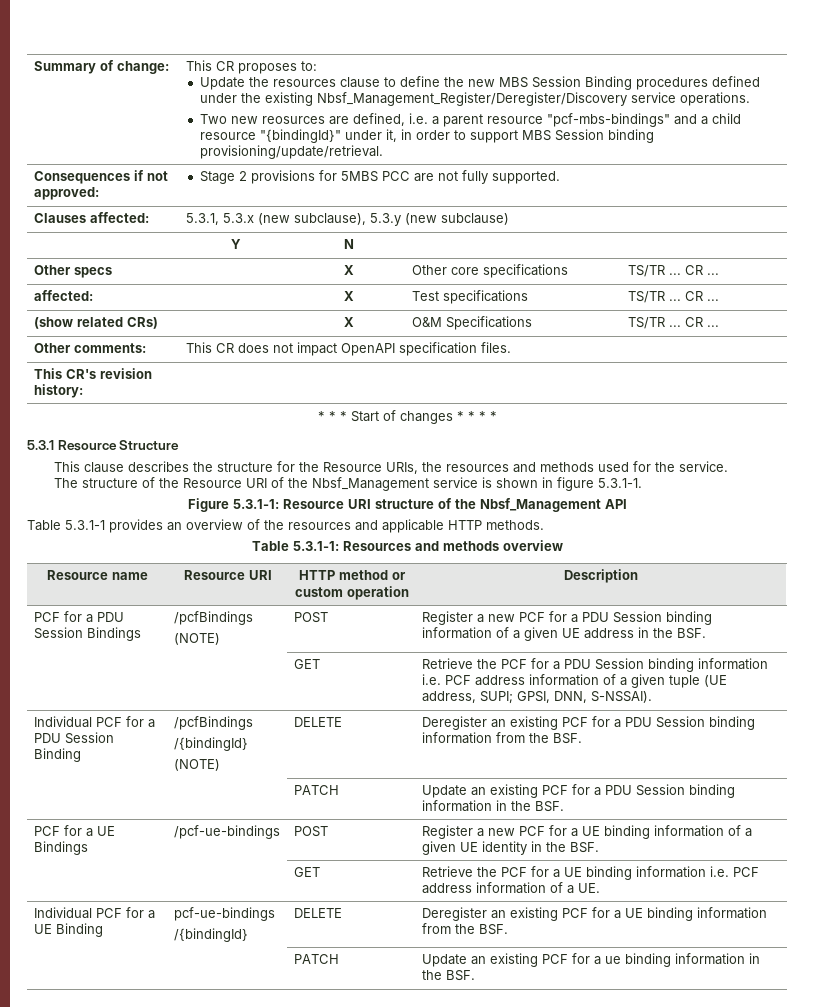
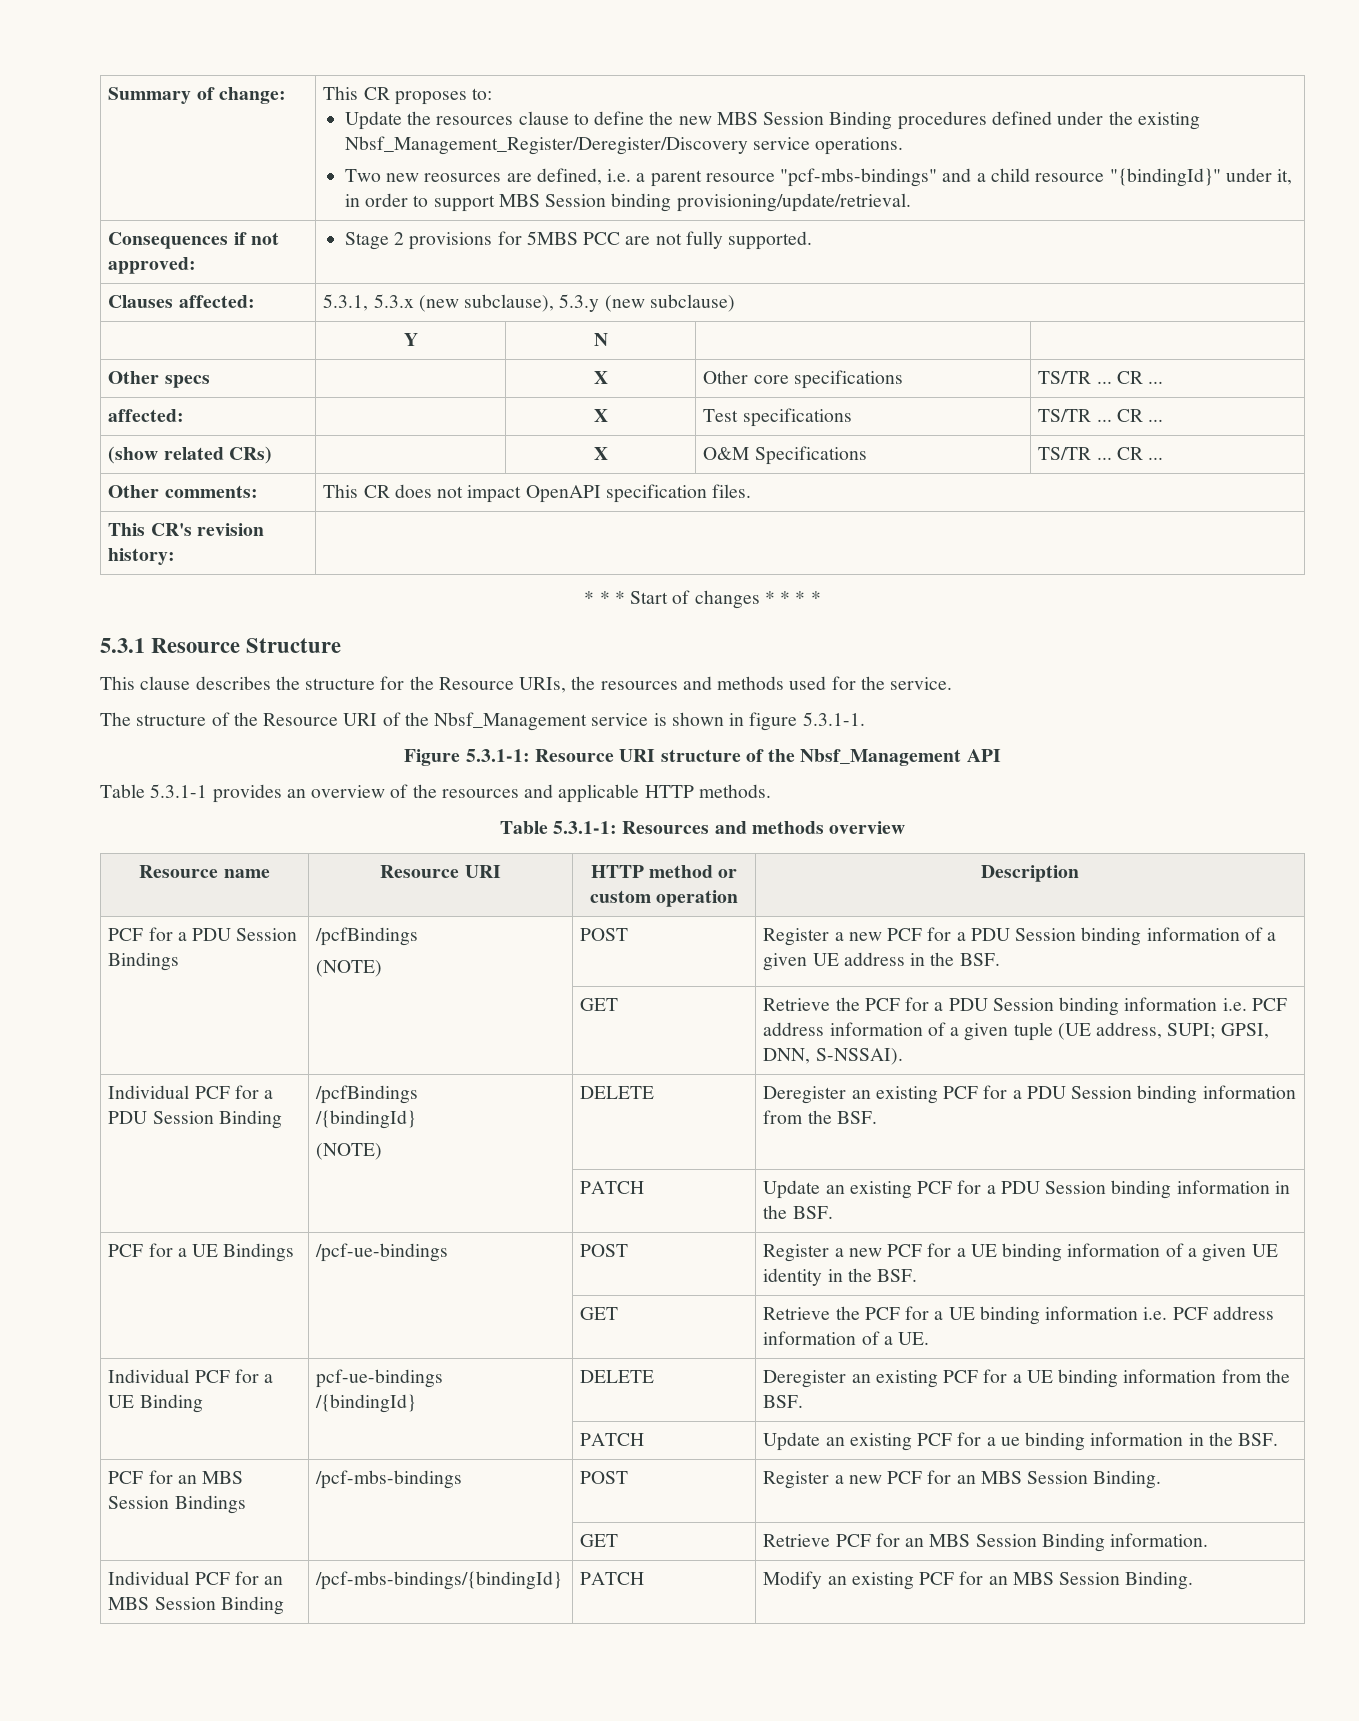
+ PCF for an MBS Session Bindings | /pcf-mbs-bindings | POST | Register a new PCF for an MBS Session Binding.
+ | | GET | Retrieve PCF for an MBS Session Binding information.
+ Individual PCF for an MBS Session Binding | /pcf-mbs-bindings/{bindingId} | PATCH | Modify an existing PCF for an MBS Session Binding.

